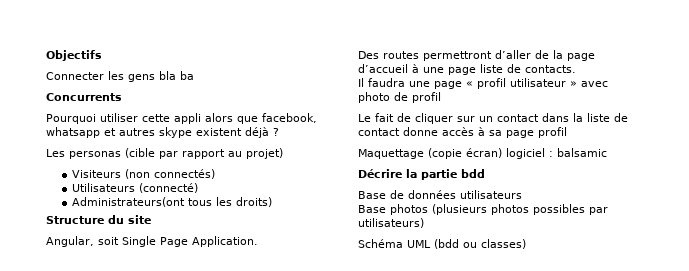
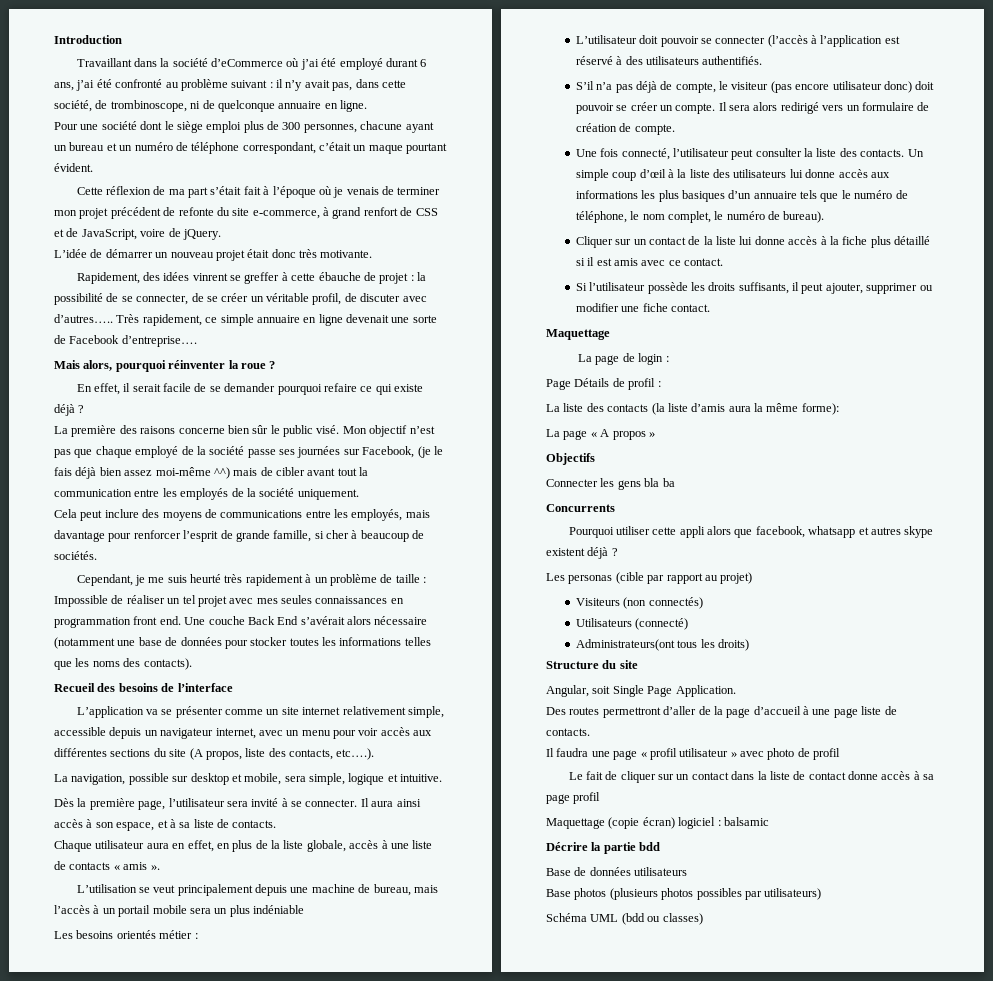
+ Introduction
+ Travaillant dans la société d’eCommerce où j’ai été employé durant 6 ans, j’ai été confronté au problème suivant : il n’y avait pas, dans cette société, de trombinoscope, ni de quelconque annuaire en ligne.
+ Pour une société dont le siège emploi plus de 300 personnes, chacune ayant un bureau et un numéro de téléphone correspondant, c’était un maque pourtant évident.
+ Cette réflexion de ma part s’était fait à l’époque où je venais de terminer mon projet précédent de refonte du site e-commerce, à grand renfort de CSS et de JavaScript, voire de jQuery.
+ L’idée de démarrer un nouveau projet était donc très motivante.
+ Rapidement, des idées vinrent se greffer à cette ébauche de projet : la possibilité de se connecter, de se créer un véritable profil, de discuter avec d’autres….. Très rapidement, ce simple annuaire en ligne devenait une sorte de Facebook d’entreprise….
+ Mais alors, pourquoi réinventer la roue ?
+ En effet, il serait facile de se demander pourquoi refaire ce qui existe déjà ?
+ La première des raisons concerne bien sûr le public visé. Mon objectif n’est pas que chaque employé de la société passe ses journées sur Facebook, (je le fais déjà bien assez moi-même ^^) mais de cibler avant tout la communication entre les employés de la société uniquement.
+ Cela peut inclure des moyens de communications entre les employés, mais davantage pour renforcer l’esprit de grande famille, si cher à beaucoup de sociétés.
+ Cependant, je me suis heurté très rapidement à un problème de taille : Impossible de réaliser un tel projet avec mes seules connaissances en programmation front end. Une couche Back End s’avérait alors nécessaire (notamment une base de données pour stocker toutes les informations telles que les noms des contacts).
+ Recueil des besoins de l’interface
+ L’application va se présenter comme un site internet relativement simple, accessible depuis un navigateur internet, avec un menu pour voir accès aux différentes sections du site (A propos, liste des contacts, etc….).
+ La navigation, possible sur desktop et mobile, sera simple, logique et intuitive.
+ Dès la première page, l’utilisateur sera invité à se connecter. Il aura ainsi accès à son espace, et à sa liste de contacts.
+ Chaque utilisateur aura en effet, en plus de la liste globale, accès à une liste de contacts « amis ».
+ L’utilisation se veut principalement depuis une machine de bureau, mais l’accès à un portail mobile sera un plus indéniable
+ Les besoins orientés métier :
+ L’utilisateur doit pouvoir se connecter (l’accès à l’application est réservé à des utilisateurs authentifiés.
+ S’il n’a pas déjà de compte, le visiteur (pas encore utilisateur donc) doit pouvoir se créer un compte. Il sera alors redirigé vers un formulaire de création de compte.
+ Une fois connecté, l’utilisateur peut consulter la liste des contacts. Un simple coup d’œil à la liste des utilisateurs lui donne accès aux informations les plus basiques d’un annuaire tels que le numéro de téléphone, le nom complet, le numéro de bureau).
+ Cliquer sur un contact de la liste lui donne accès à la fiche plus détaillé si il est amis avec ce contact.
+ Si l’utilisateur possède les droits suffisants, il peut ajouter, supprimer ou modifier une fiche contact.
+ Maquettage
+ La page de login :
+ Page Détails de profil :
+ La liste des contacts (la liste d’amis aura la même forme):
+ La page « A propos »

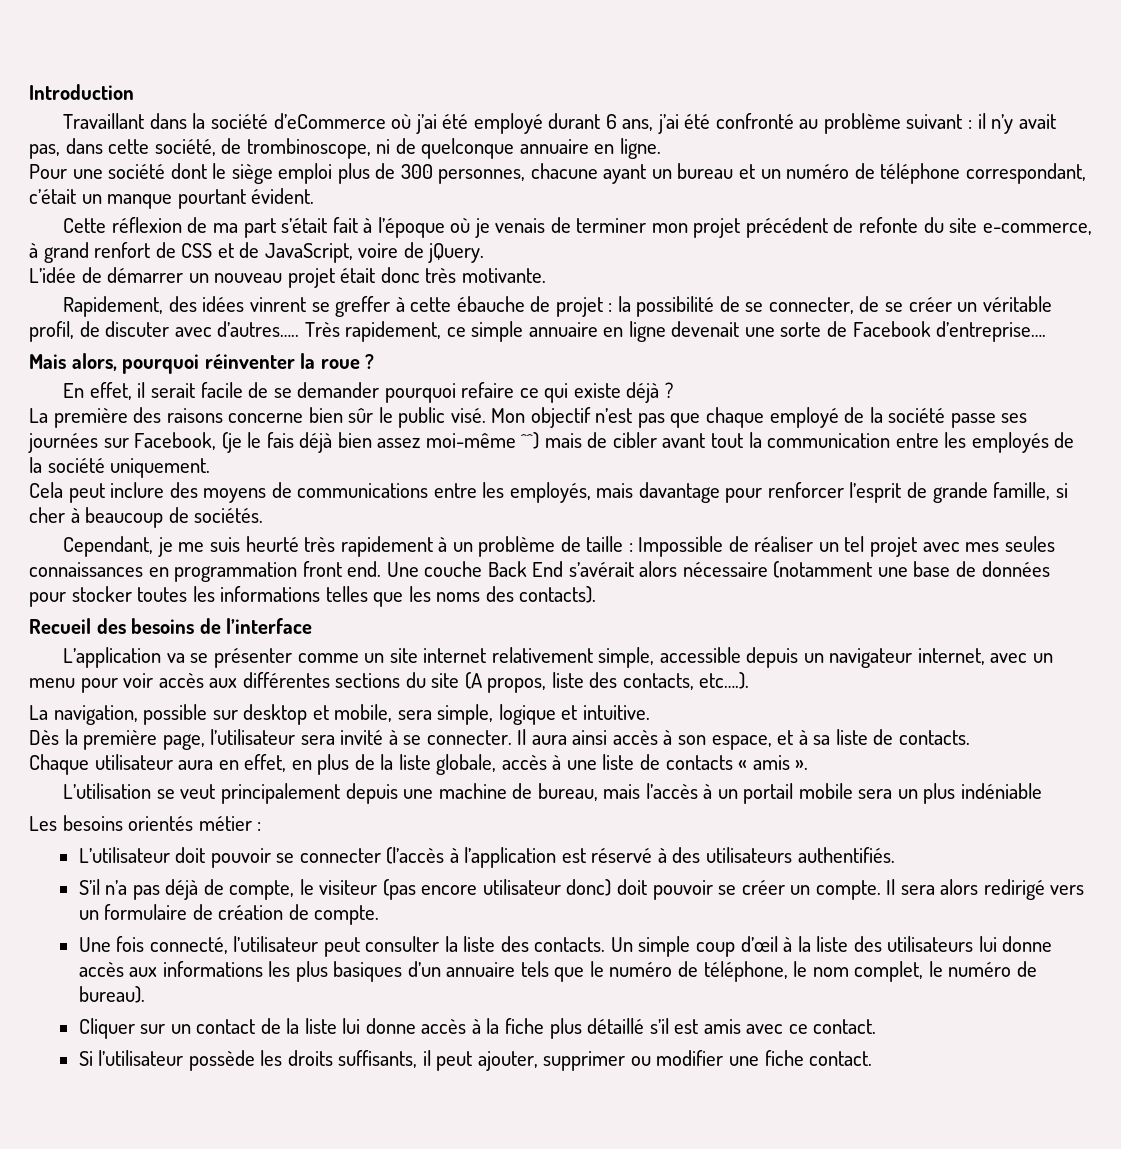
- Pour une société dont le siège emploi plus de 300 personnes, chacune ayant un bureau et un numéro de téléphone correspondant, c’était un maque pourtant évident.
+ Pour une société dont le siège emploi plus de 300 personnes, chacune ayant un bureau et un numéro de téléphone correspondant, c’était un manque pourtant évident.
- Cliquer sur un contact de la liste lui donne accès à la fiche plus détaillé si il est amis avec ce contact.
+ Cliquer sur un contact de la liste lui donne accès à la fiche plus détaillé s’il est amis avec ce contact.
  Si l’utilisateur possède les droits suffisants, il peut ajouter, supprimer ou modifier une fiche contact.
- Maquettage
- La page de login :
- Page Détails de profil :
- La liste des contacts (la liste d’amis aura la même forme):
- La page « A propos »
- Objectifs
- Connecter les gens bla ba
- Concurrents
- Pourquoi utiliser cette appli alors que facebook, whatsapp et autres skype existent déjà ?
- Les personas (cible par rapport au projet)
- Visiteurs (non connectés)
- Utilisateurs (connecté)
- Administrateurs(ont tous les droits)
- Structure du site
- Angular, soit Single Page Application.
- Des routes permettront d’aller de la page d’accueil à une page liste de contacts.
- Il faudra une page « profil utilisateur » avec photo de profil
- Le fait de cliquer sur un contact dans la liste de contact donne accès à sa page profil
- Maquettage (copie écran) logiciel : balsamic
- Décrire la partie bdd
- Base de données utilisateurs
- Base photos (plusieurs photos possibles par utilisateurs)
- Schéma UML (bdd ou classes)

